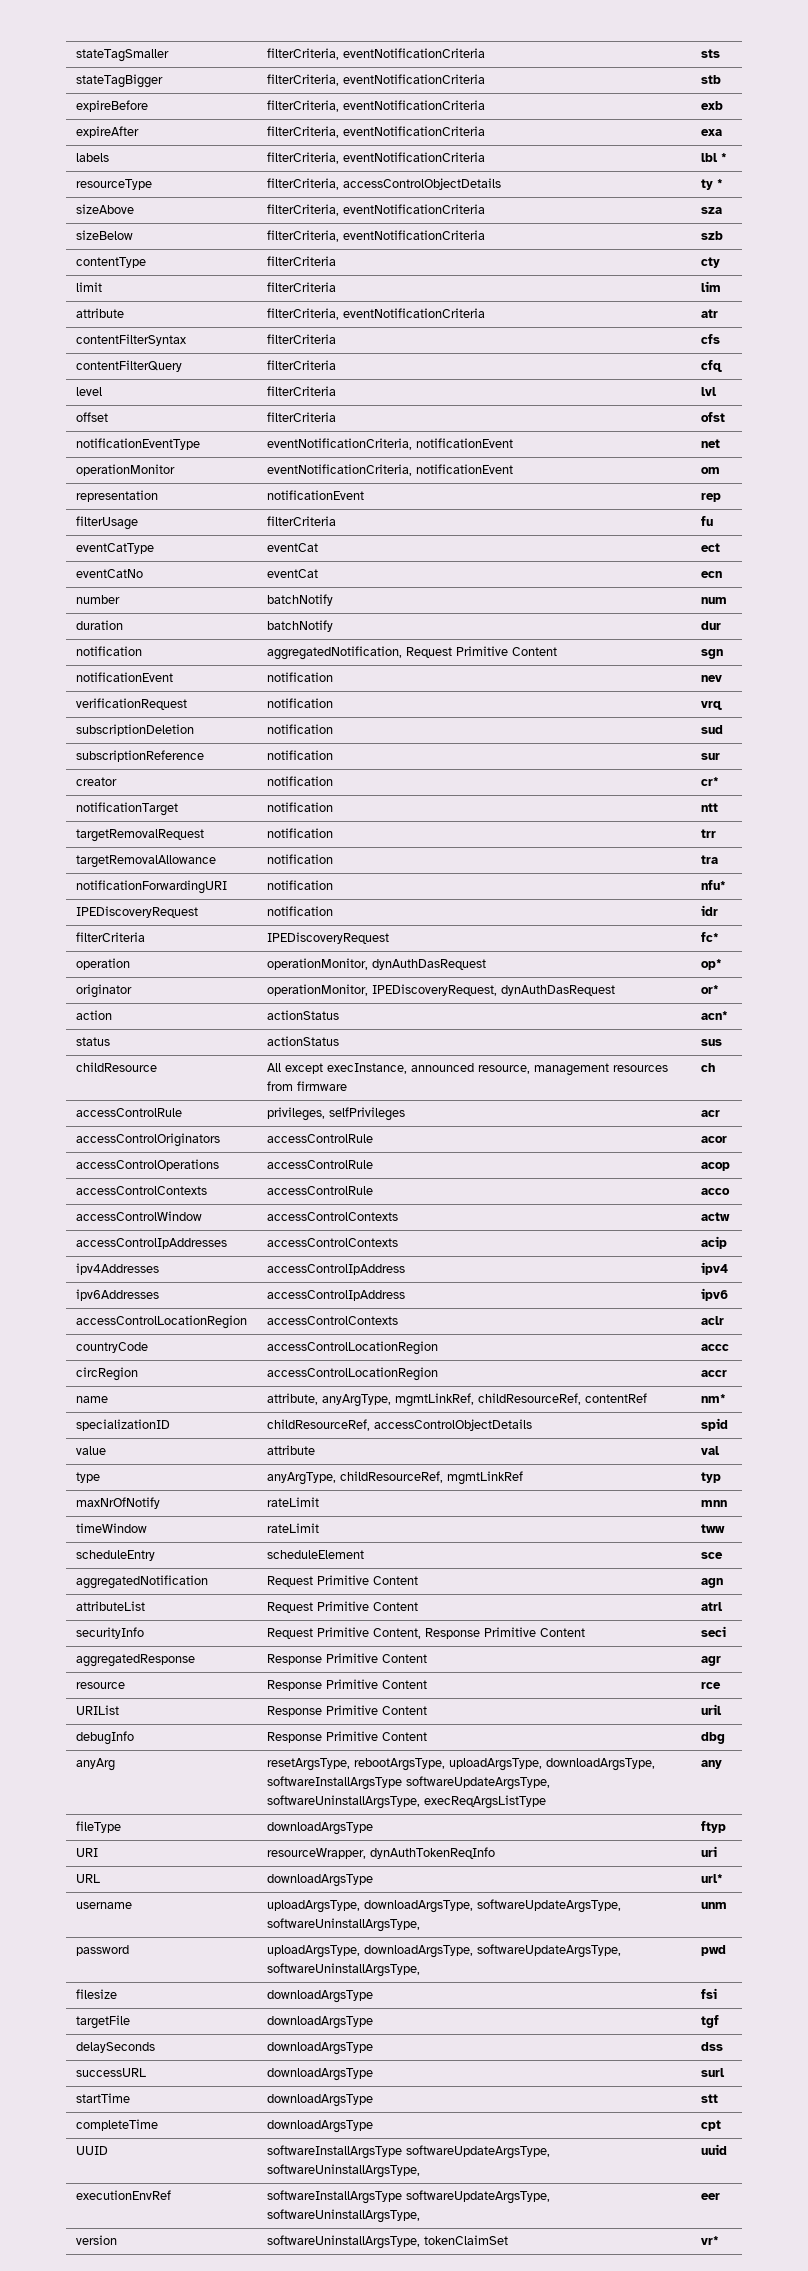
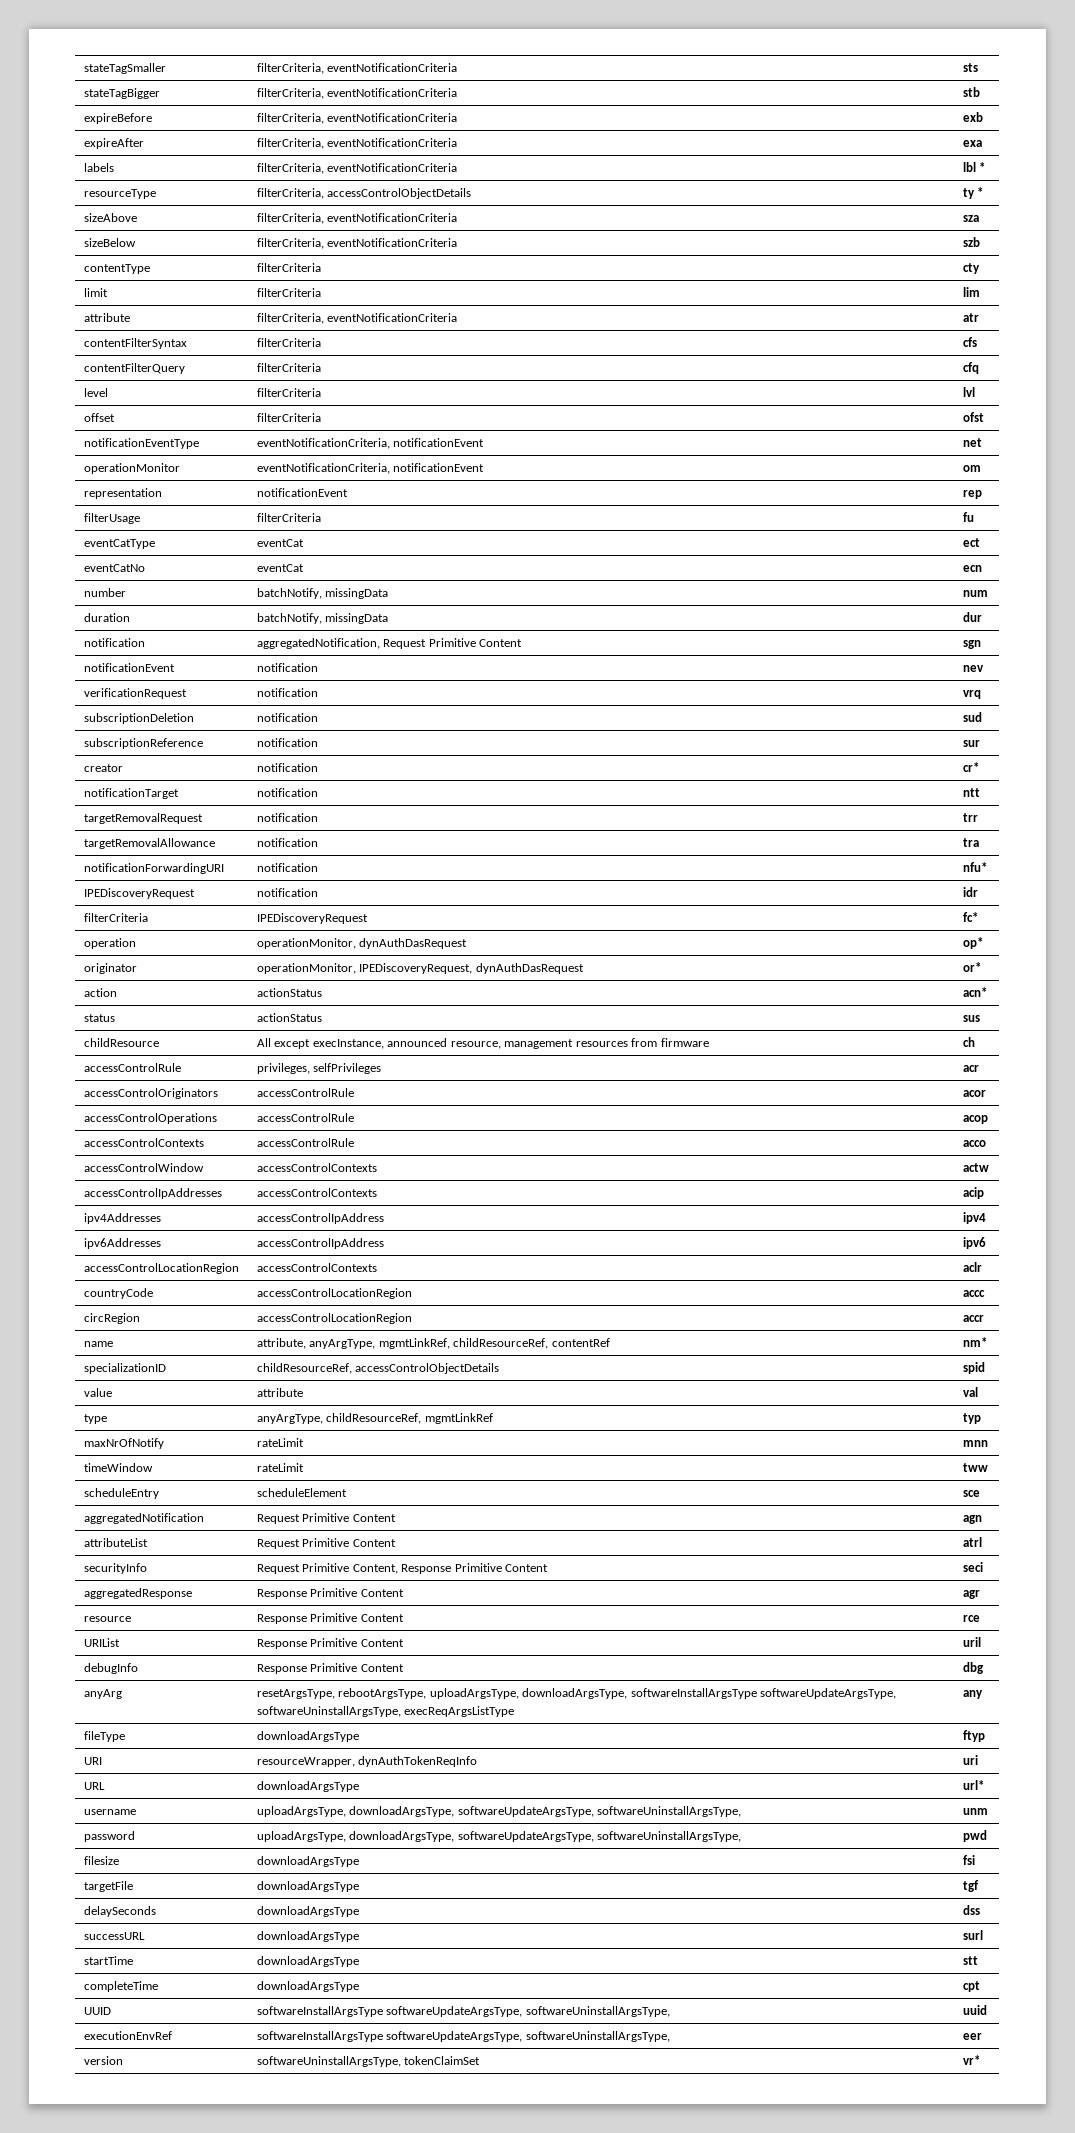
- number | batchNotify | num
+ number | batchNotify, missingData | num
- duration | batchNotify | dur
+ duration | batchNotify, missingData | dur

